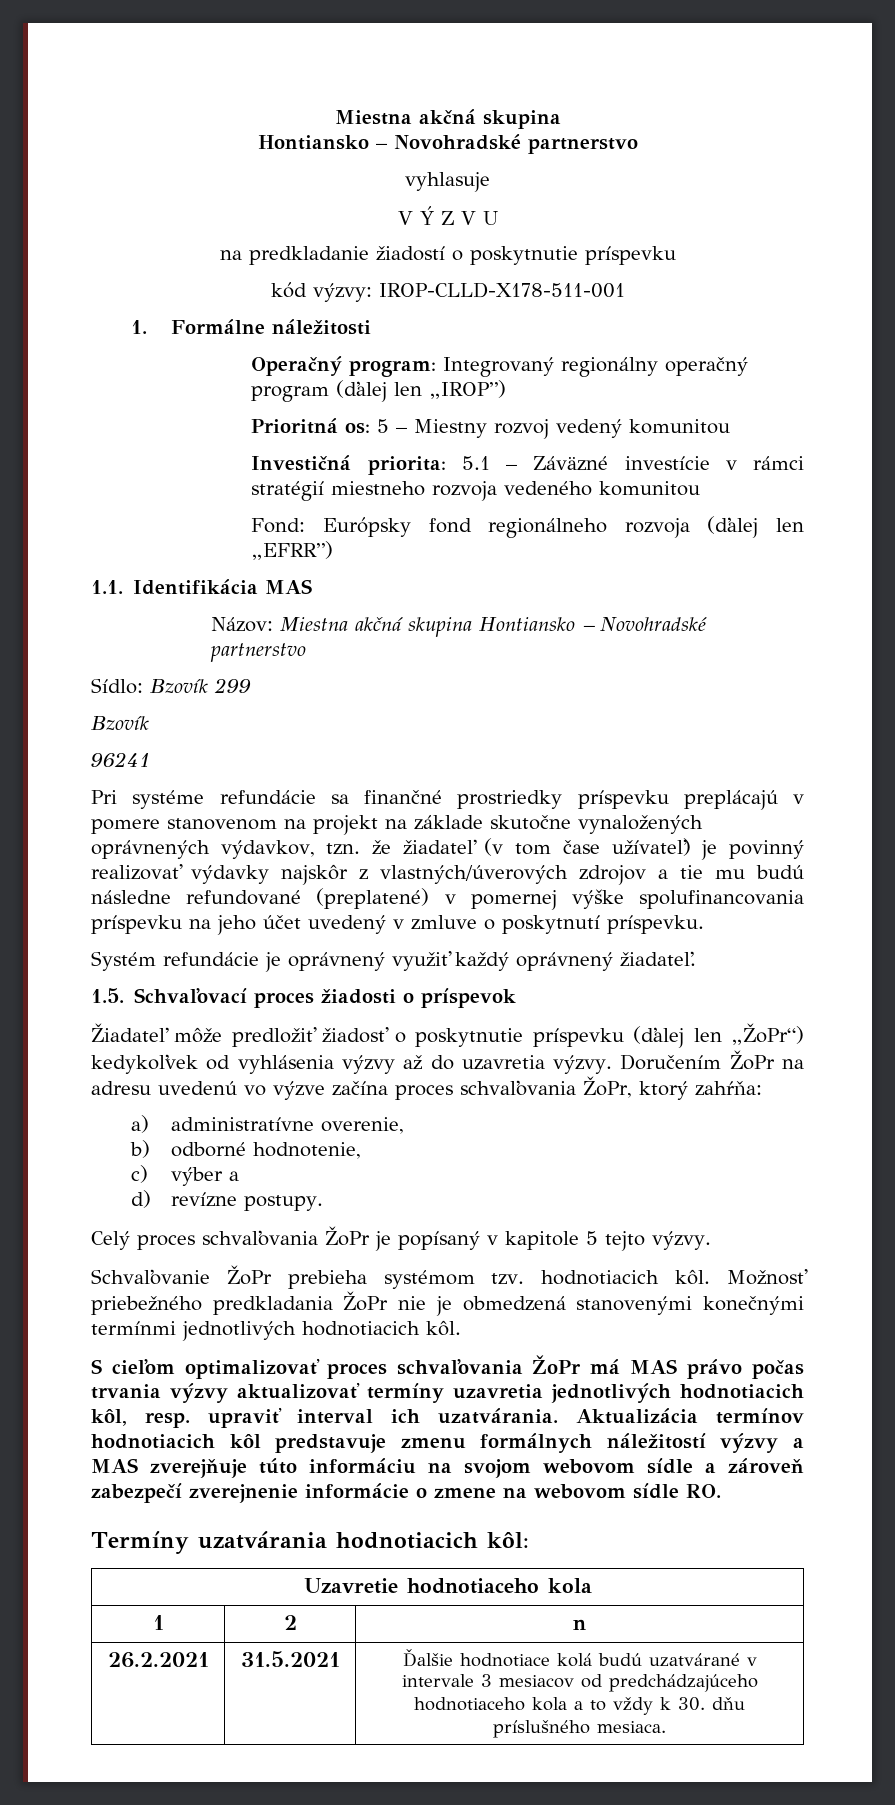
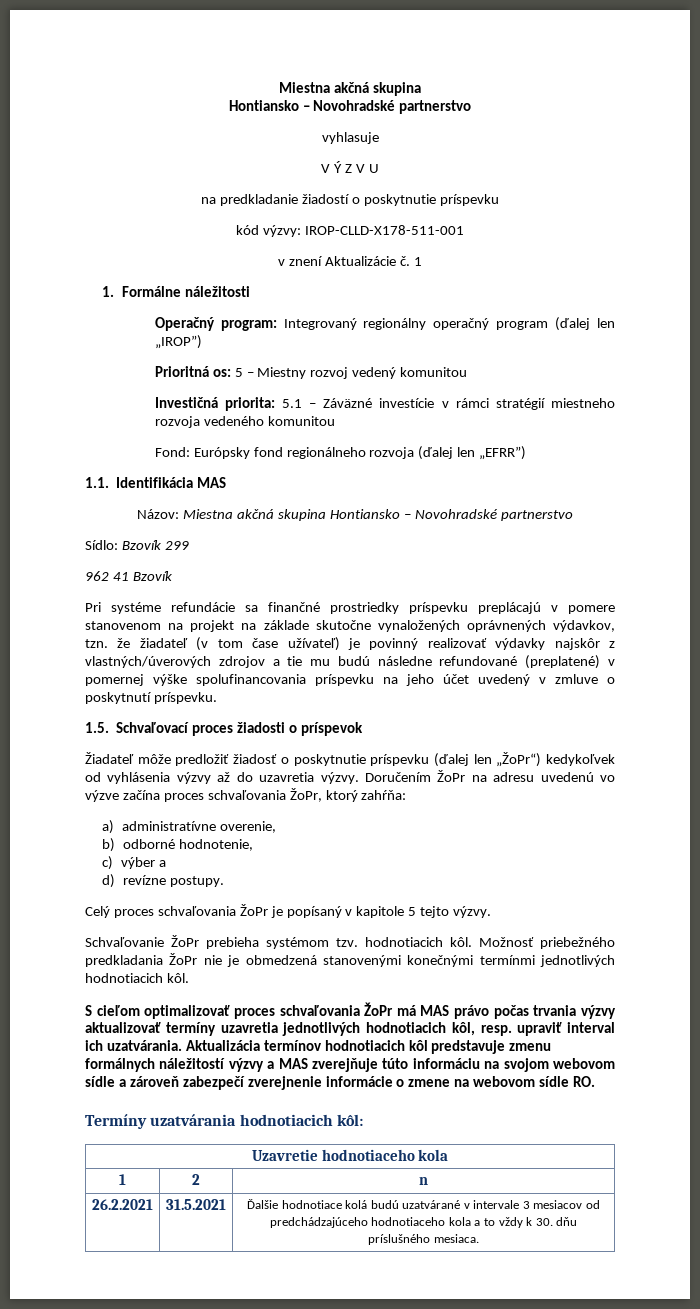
+ v znení Aktualizácie č. 1
  Sídlo: Bzovík 299
- Bzovík
- 96241
+ 962 41 Bzovík
- Systém refundácie je oprávnený využiť každý oprávnený žiadateľ.

